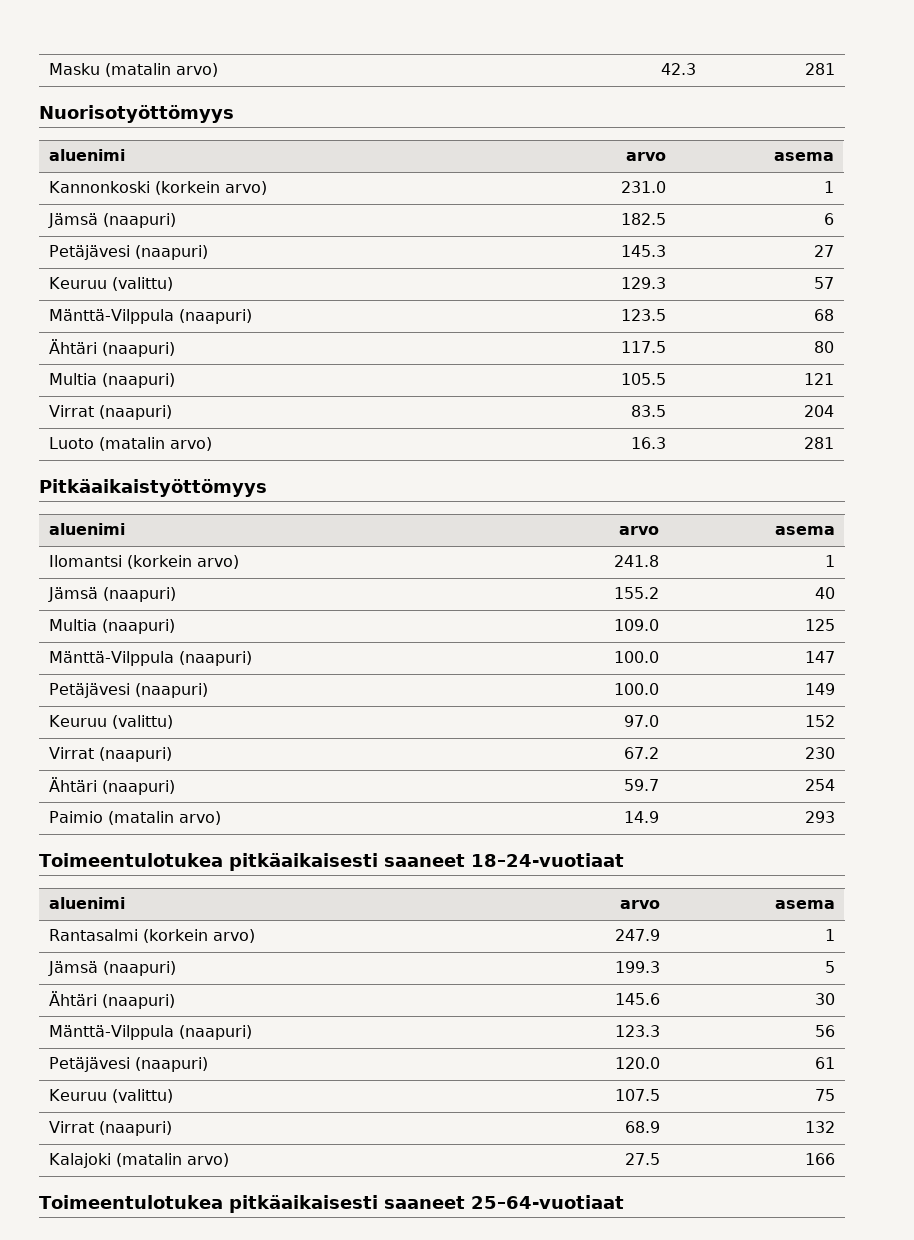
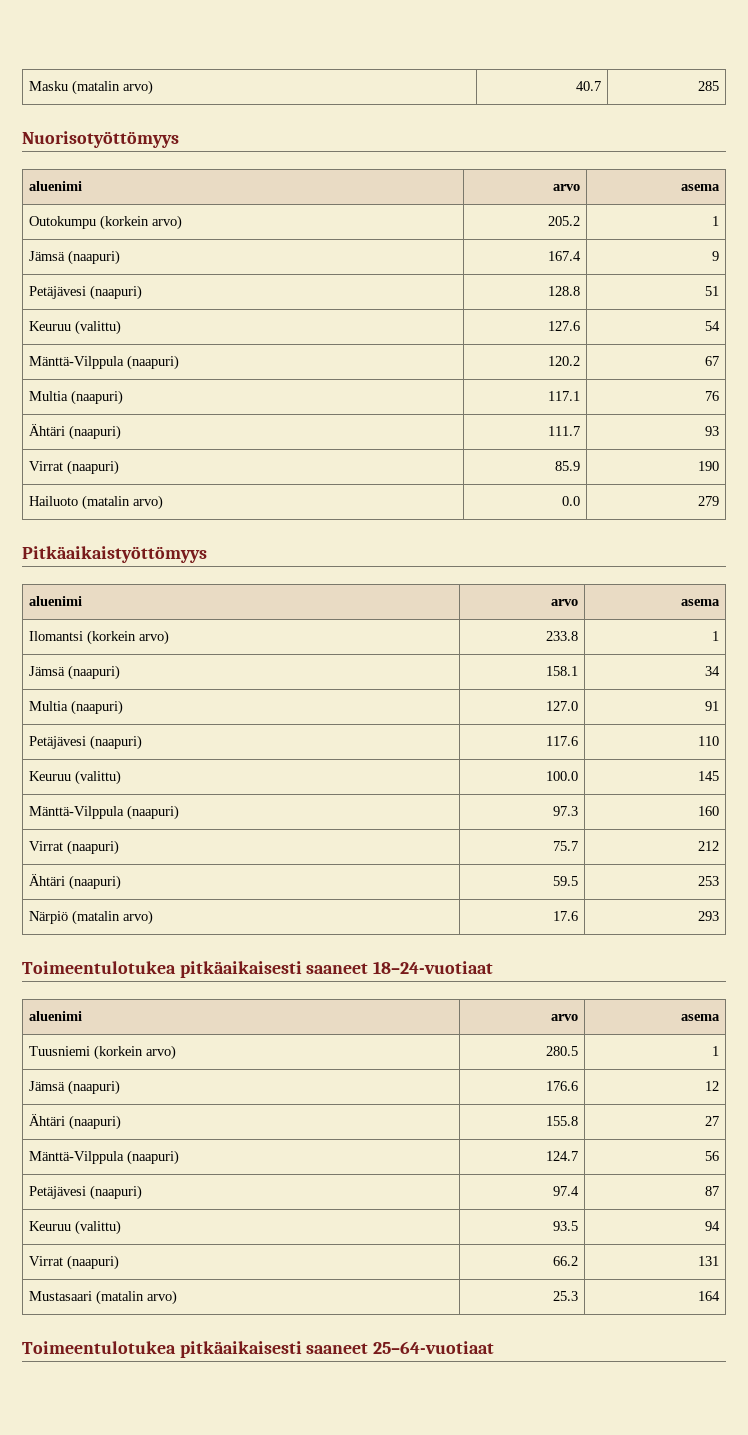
- Masku (matalin arvo) | 42.3 | 281
+ Masku (matalin arvo) | 40.7 | 285
- Kannonkoski (korkein arvo) | 231.0 | 1
- Jämsä (naapuri) | 182.5 | 6
- Petäjävesi (naapuri) | 145.3 | 27
- Keuruu (valittu) | 129.3 | 57
- Mänttä-Vilppula (naapuri) | 123.5 | 68
- Ähtäri (naapuri) | 117.5 | 80
- Multia (naapuri) | 105.5 | 121
- Virrat (naapuri) | 83.5 | 204
- Luoto (matalin arvo) | 16.3 | 281
+ Outokumpu (korkein arvo) | 205.2 | 1
+ Jämsä (naapuri) | 167.4 | 9
+ Petäjävesi (naapuri) | 128.8 | 51
+ Keuruu (valittu) | 127.6 | 54
+ Mänttä-Vilppula (naapuri) | 120.2 | 67
+ Multia (naapuri) | 117.1 | 76
+ Ähtäri (naapuri) | 111.7 | 93
+ Virrat (naapuri) | 85.9 | 190
+ Hailuoto (matalin arvo) | 0.0 | 279
- Ilomantsi (korkein arvo) | 241.8 | 1
- Jämsä (naapuri) | 155.2 | 40
- Multia (naapuri) | 109.0 | 125
- Mänttä-Vilppula (naapuri) | 100.0 | 147
- Petäjävesi (naapuri) | 100.0 | 149
- Keuruu (valittu) | 97.0 | 152
- Virrat (naapuri) | 67.2 | 230
- Ähtäri (naapuri) | 59.7 | 254
- Paimio (matalin arvo) | 14.9 | 293
+ Ilomantsi (korkein arvo) | 233.8 | 1
+ Jämsä (naapuri) | 158.1 | 34
+ Multia (naapuri) | 127.0 | 91
+ Petäjävesi (naapuri) | 117.6 | 110
+ Keuruu (valittu) | 100.0 | 145
+ Mänttä-Vilppula (naapuri) | 97.3 | 160
+ Virrat (naapuri) | 75.7 | 212
+ Ähtäri (naapuri) | 59.5 | 253
+ Närpiö (matalin arvo) | 17.6 | 293
- Rantasalmi (korkein arvo) | 247.9 | 1
- Jämsä (naapuri) | 199.3 | 5
- Ähtäri (naapuri) | 145.6 | 30
- Mänttä-Vilppula (naapuri) | 123.3 | 56
+ Tuusniemi (korkein arvo) | 280.5 | 1
+ Jämsä (naapuri) | 176.6 | 12
+ Ähtäri (naapuri) | 155.8 | 27
+ Mänttä-Vilppula (naapuri) | 124.7 | 56
- Petäjävesi (naapuri) | 120.0 | 61
- Keuruu (valittu) | 107.5 | 75
- Virrat (naapuri) | 68.9 | 132
- Kalajoki (matalin arvo) | 27.5 | 166
+ Petäjävesi (naapuri) | 97.4 | 87
+ Keuruu (valittu) | 93.5 | 94
+ Virrat (naapuri) | 66.2 | 131
+ Mustasaari (matalin arvo) | 25.3 | 164

